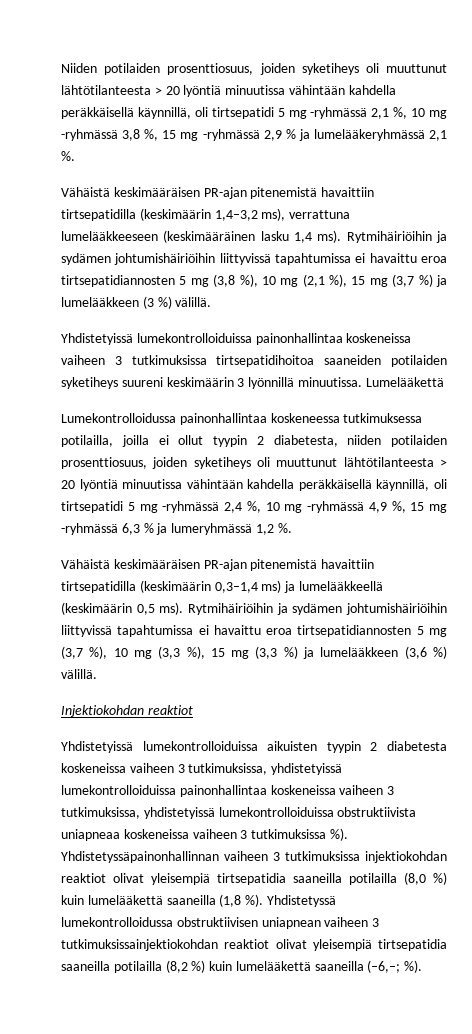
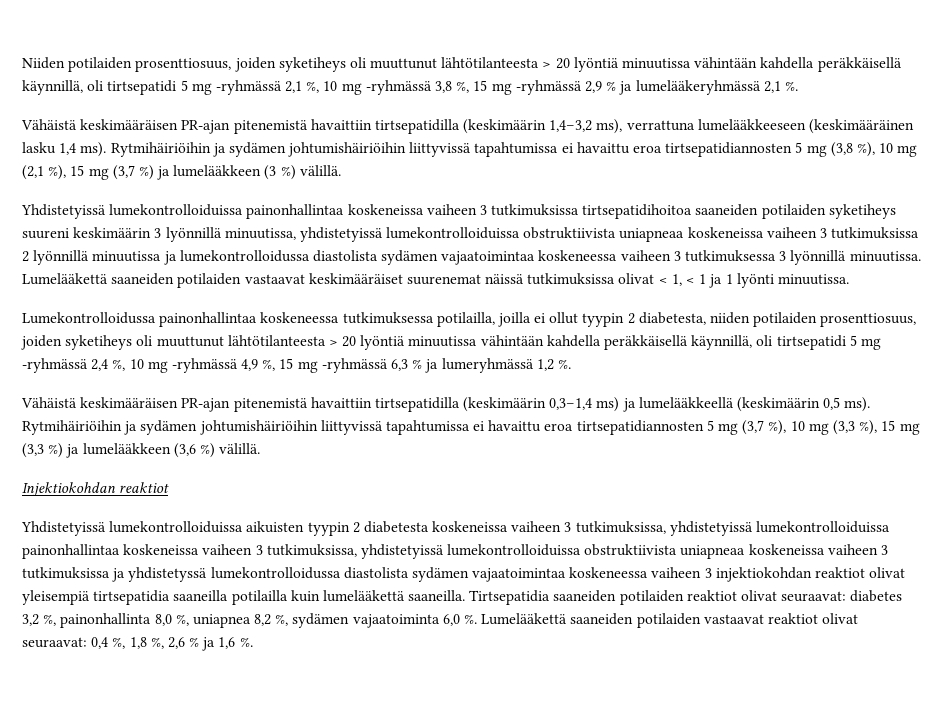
- Yhdistetyissä lumekontrolloiduissa painonhallintaa koskeneissa vaiheen 3 tutkimuksissa tirtsepatidihoitoa saaneiden potilaiden syketiheys suureni keskimäärin 3 lyönnillä minuutissa. Lumelääkettä
+ Yhdistetyissä lumekontrolloiduissa painonhallintaa koskeneissa vaiheen 3 tutkimuksissa tirtsepatidihoitoa saaneiden potilaiden syketiheys suureni keskimäärin 3 lyönnillä minuutissa, yhdistetyissä lumekontrolloiduissa obstruktiivista uniapneaa koskeneissa vaiheen 3 tutkimuksissa 2 lyönnillä minuutissa ja lumekontrolloidussa diastolista sydämen vajaatoimintaa koskeneessa vaiheen 3 tutkimuksessa 3 lyönnillä minuutissa. Lumelääkettä saaneiden potilaiden vastaavat keskimääräiset suurenemat näissä tutkimuksissa olivat < 1, < 1 ja 1 lyönti minuutissa.
- Yhdistetyissä lumekontrolloiduissa aikuisten tyypin 2 diabetesta koskeneissa vaiheen 3 tutkimuksissa, yhdistetyissä lumekontrolloiduissa painonhallintaa koskeneissa vaiheen 3 tutkimuksissa, yhdistetyissä lumekontrolloiduissa obstruktiivista uniapneaa koskeneissa vaiheen 3 tutkimuksissa %). Yhdistetyssäpainonhallinnan vaiheen 3 tutkimuksissa injektiokohdan reaktiot olivat yleisempiä tirtsepatidia saaneilla potilailla (8,0 %) kuin lumelääkettä saaneilla (1,8 %). Yhdistetyssä lumekontrolloidussa obstruktiivisen uniapnean vaiheen 3 tutkimuksissainjektiokohdan reaktiot olivat yleisempiä tirtsepatidia saaneilla potilailla (8,2 %) kuin lumelääkettä saaneilla (–6,–; %).
+ Yhdistetyissä lumekontrolloiduissa aikuisten tyypin 2 diabetesta koskeneissa vaiheen 3 tutkimuksissa, yhdistetyissä lumekontrolloiduissa painonhallintaa koskeneissa vaiheen 3 tutkimuksissa, yhdistetyissä lumekontrolloiduissa obstruktiivista uniapneaa koskeneissa vaiheen 3 tutkimuksissa ja yhdistetyssä lumekontrolloidussa diastolista sydämen vajaatoimintaa koskeneessa vaiheen 3 injektiokohdan reaktiot olivat yleisempiä tirtsepatidia saaneilla potilailla kuin lumelääkettä saaneilla. Tirtsepatidia saaneiden potilaiden reaktiot olivat seuraavat: diabetes 3,2 %, painonhallinta 8,0 %, uniapnea 8,2 %, sydämen vajaatoiminta 6,0 %. Lumelääkettä saaneiden potilaiden vastaavat reaktiot olivat seuraavat: 0,4 %, 1,8 %, 2,6 % ja 1,6 %.

